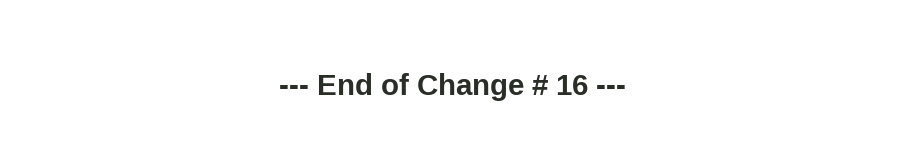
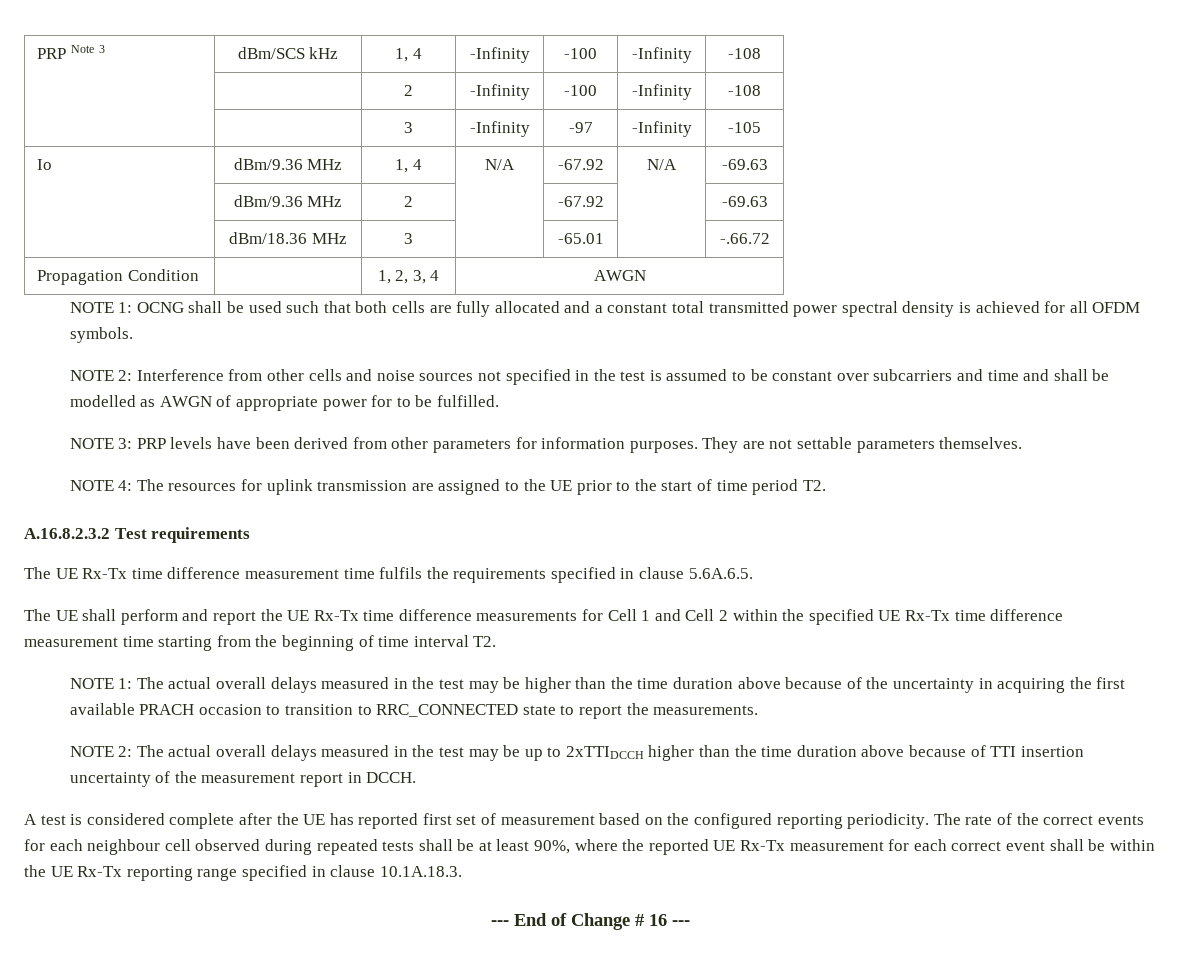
+ PRP Note 3 | dBm/SCS kHz | 1, 4 | -Infinity | -100 | -Infinity | -108
+ | | 2 | -Infinity | -100 | -Infinity | -108
+ | | 3 | -Infinity | -97 | -Infinity | -105
+ Io | dBm/9.36 MHz | 1, 4 | N/A | -67.92 | N/A | -69.63
+ | dBm/9.36 MHz | 2 | | -67.92 | | -69.63
+ | dBm/18.36 MHz | 3 | | -65.01 | | -.66.72
+ Propagation Condition | | 1, 2, 3, 4 | AWGN
+ NOTE 1: OCNG shall be used such that both cells are fully allocated and a constant total transmitted power spectral density is achieved for all OFDM symbols.
+ NOTE 2: Interference from other cells and noise sources not specified in the test is assumed to be constant over subcarriers and time and shall be modelled as AWGN of appropriate power for to be fulfilled.
+ NOTE 3: PRP levels have been derived from other parameters for information purposes. They are not settable parameters themselves.
+ NOTE 4: The resources for uplink transmission are assigned to the UE prior to the start of time period T2.
+ A.16.8.2.3.2 Test requirements
+ The UE Rx-Tx time difference measurement time fulfils the requirements specified in clause 5.6A.6.5.
+ The UE shall perform and report the UE Rx-Tx time difference measurements for Cell 1 and Cell 2 within the specified UE Rx-Tx time difference measurement time starting from the beginning of time interval T2.
+ NOTE 1: The actual overall delays measured in the test may be higher than the time duration above because of the uncertainty in acquiring the first available PRACH occasion to transition to RRC_CONNECTED state to report the measurements.
+ NOTE 2: The actual overall delays measured in the test may be up to 2xTTIDCCH higher than the time duration above because of TTI insertion uncertainty of the measurement report in DCCH.
+ A test is considered complete after the UE has reported first set of measurement based on the configured reporting periodicity. The rate of the correct events for each neighbour cell observed during repeated tests shall be at least 90%, where the reported UE Rx-Tx measurement for each correct event shall be within the UE Rx-Tx reporting range specified in clause 10.1A.18.3.

